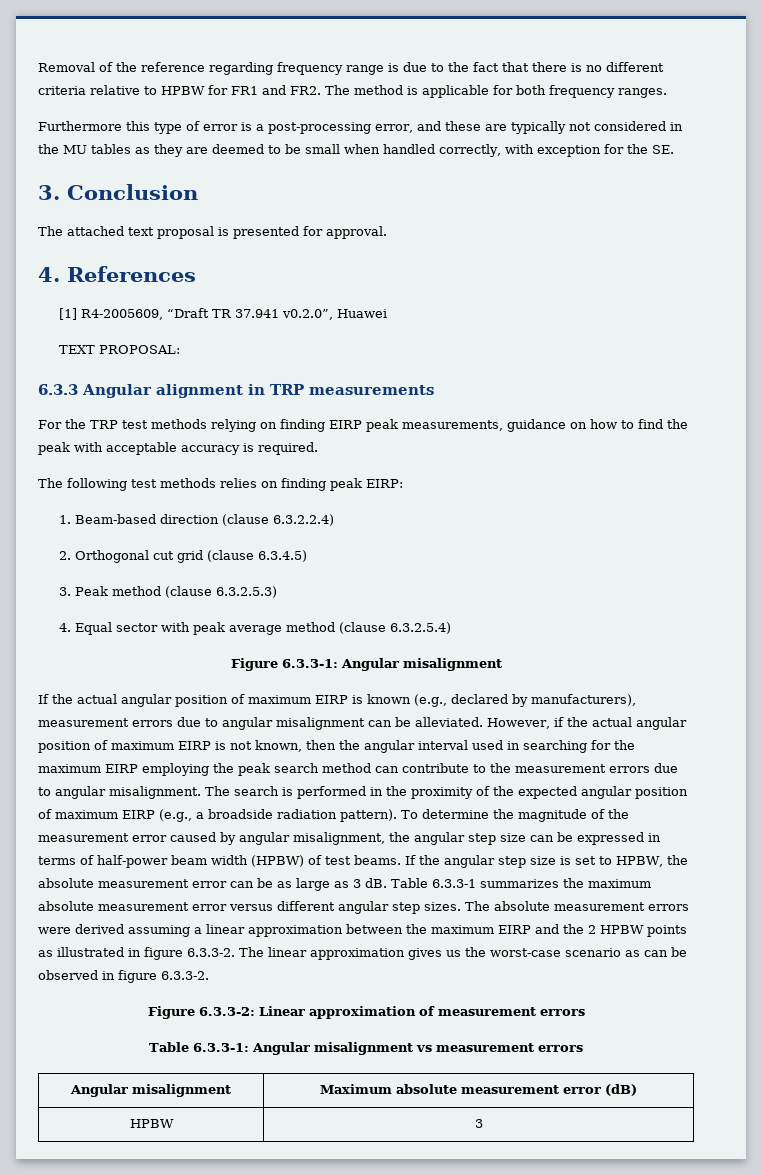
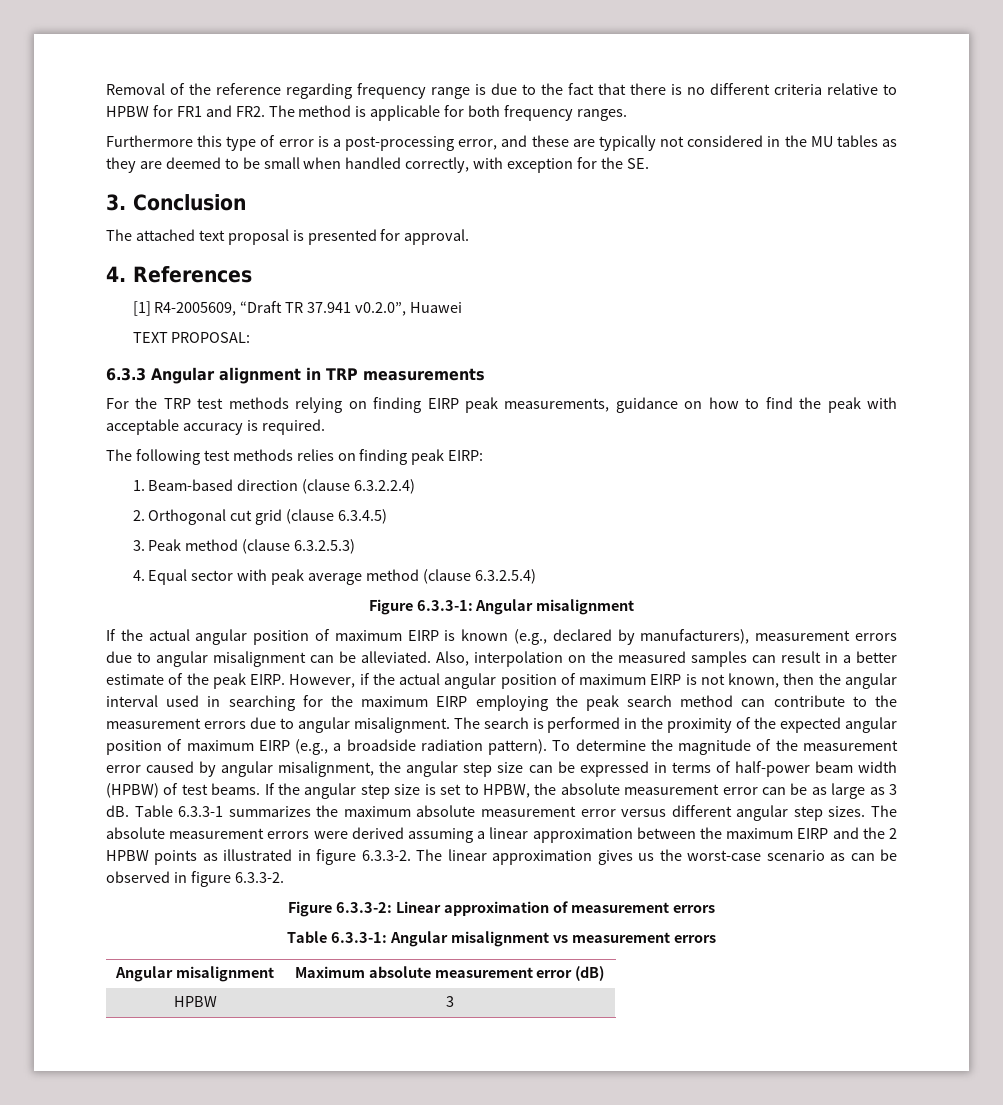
+ Also, interpolation on the measured samples can result in a better estimate of the peak EIRP.

